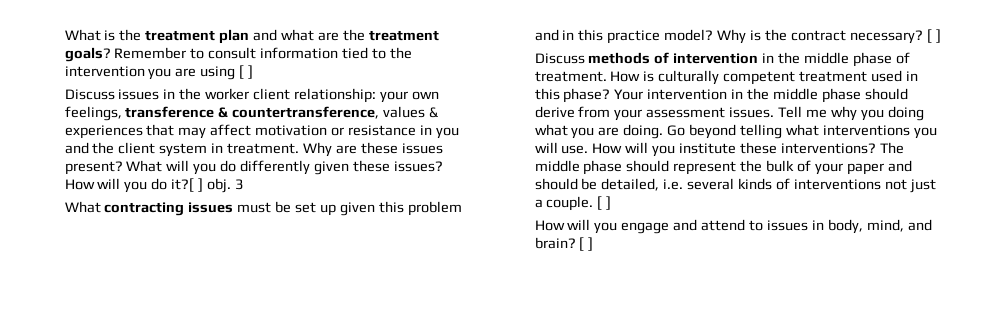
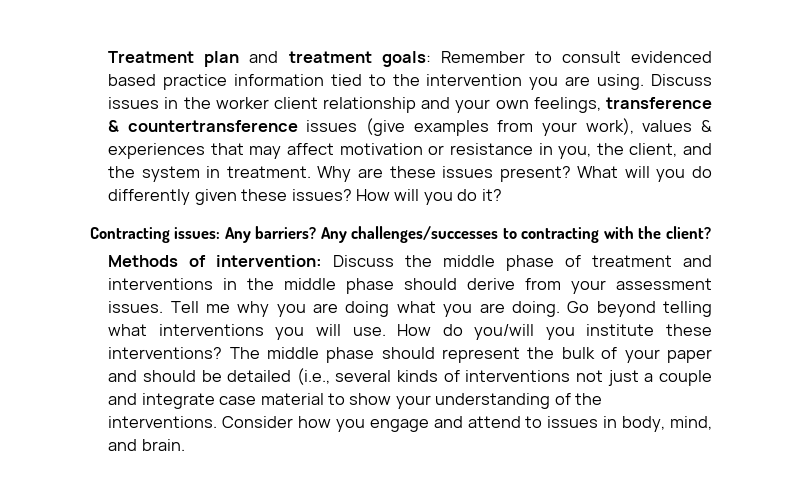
- What is the treatment plan and what are the treatment goals? Remember to consult information tied to the intervention you are using [ ]
- Discuss issues in the worker client relationship: your own feelings, transference & countertransference, values & experiences that may affect motivation or resistance in you and the client system in treatment.
+ Treatment plan and treatment goals: Remember to consult evidenced based practice information tied to the intervention you are using. Discuss issues in the worker client relationship and your own feelings, transference & countertransference issues (give examples from your work), values & experiences that may affect motivation or resistance in you, the client, and the system in treatment.
- How will you do it?[ ] obj. 3
- What contracting issues must be set up given this problem and in this practice model? Why is the contract necessary? [ ]
- Discuss methods of intervention in the middle phase of treatment. How is culturally competent treatment used in this phase? Your intervention in the middle phase should derive from your assessment issues.
+ How will you do it?
+ Contracting issues: Any barriers? Any challenges/successes to contracting with the client?
+ Methods of intervention: Discuss the middle phase of treatment and interventions in the middle phase should derive from your assessment issues.
- Tell me why you doing what you are doing.
+ Tell me why you are doing what you are doing.
- How will you institute these interventions?
+ How do you/will you institute these interventions?
- The middle phase should represent the bulk of your paper and should be detailed, i.e. several kinds of interventions not just a couple. [ ]
- How will you engage and attend to issues in body, mind, and brain? [ ]
+ The middle phase should represent the bulk of your paper and should be detailed (i.e., several kinds of interventions not just a couple and integrate case material to show your understanding of the interventions. Consider how you engage and attend to issues in body, mind, and brain.

